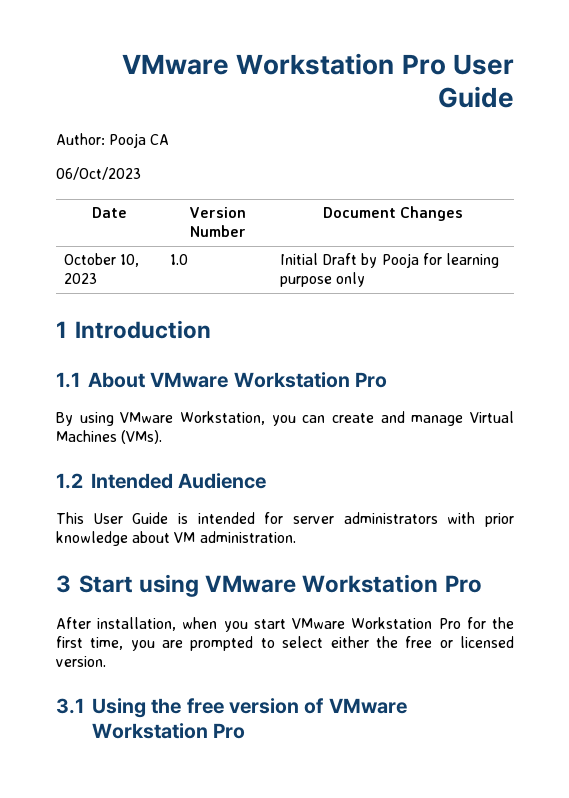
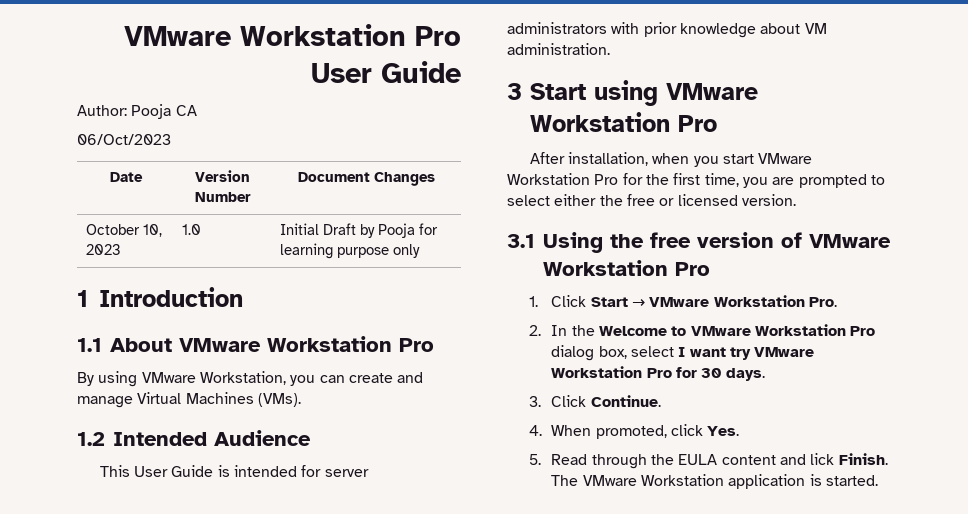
+ 1. Click Start → VMware Workstation Pro.
+ 2. In the Welcome to VMware Workstation Pro dialog box, select I want try VMware Workstation Pro for 30 days.
+ 3. Click Continue.
+ 4. When promoted, click Yes.
+ 5. Read through the EULA content and lick Finish. The VMware Workstation application is started.

